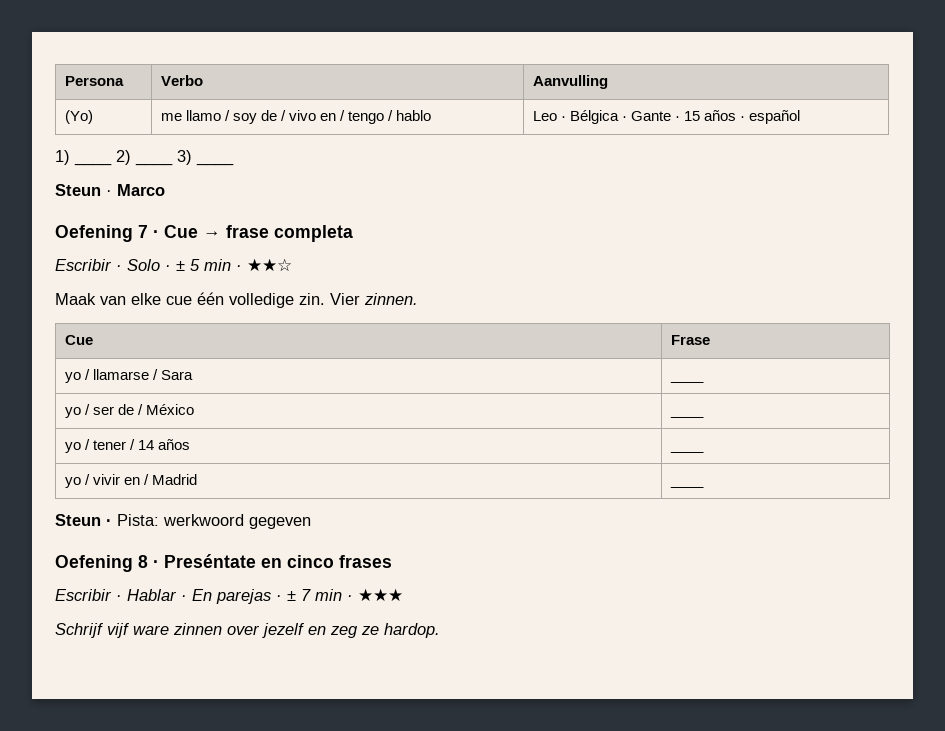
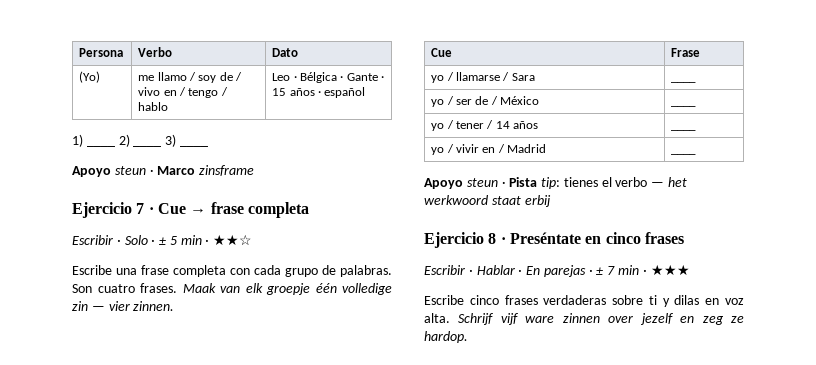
- Persona | Verbo | Aanvulling
+ Persona | Verbo | Dato
- Steun · Marco
- Oefening 7 · Cue → frase completa
+ Apoyo steun · Marco zinsframe
+ Ejercicio 7 · Cue → frase completa
- Maak van elke cue één volledige zin. Vier zinnen.
+ Escribe una frase completa con cada grupo de palabras. Son cuatro frases. Maak van elk groepje één volledige zin — vier zinnen.
- Steun · Pista: werkwoord gegeven
- Oefening 8 · Preséntate en cinco frases
+ Apoyo steun · Pista tip: tienes el verbo — het werkwoord staat erbij
+ Ejercicio 8 · Preséntate en cinco frases
+ Escribe cinco frases verdaderas sobre ti y dilas en voz alta.

